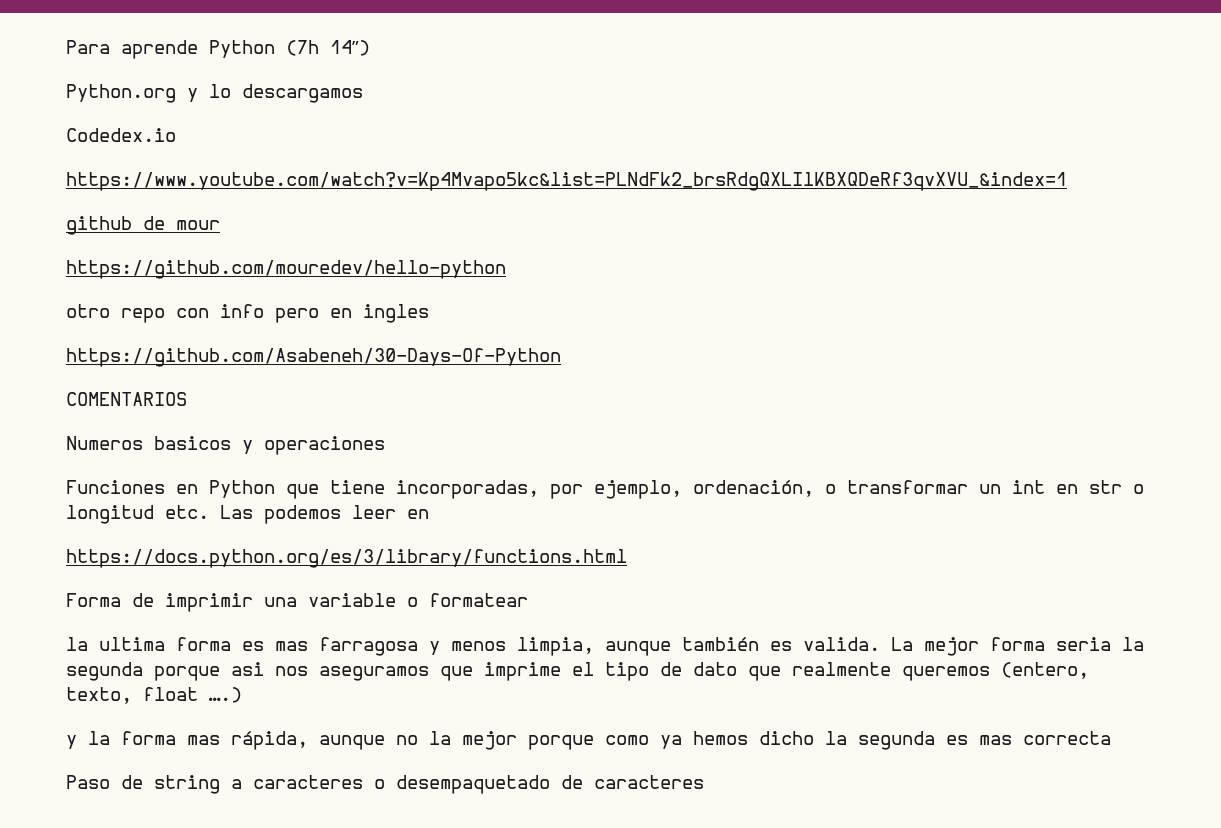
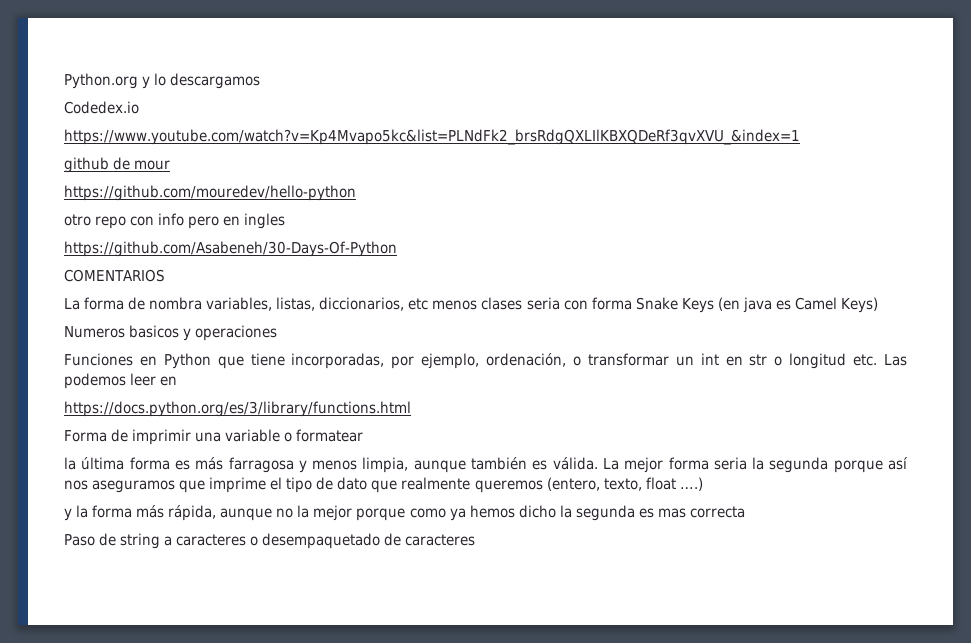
- Para aprende Python (7h 14”)
+ La forma de nombra variables, listas, diccionarios, etc menos clases seria con forma Snake Keys (en java es Camel Keys)
- la ultima forma es mas farragosa y menos limpia, aunque también es valida.
+ la última forma es más farragosa y menos limpia, aunque también es válida.
- La mejor forma seria la segunda porque asi nos aseguramos que imprime el tipo de dato que realmente queremos (entero, texto, float ….)
+ La mejor forma seria la segunda porque así nos aseguramos que imprime el tipo de dato que realmente queremos (entero, texto, float ….)
- y la forma mas rápida, aunque no la mejor porque como ya hemos dicho la segunda es mas correcta
+ y la forma más rápida, aunque no la mejor porque como ya hemos dicho la segunda es mas correcta

